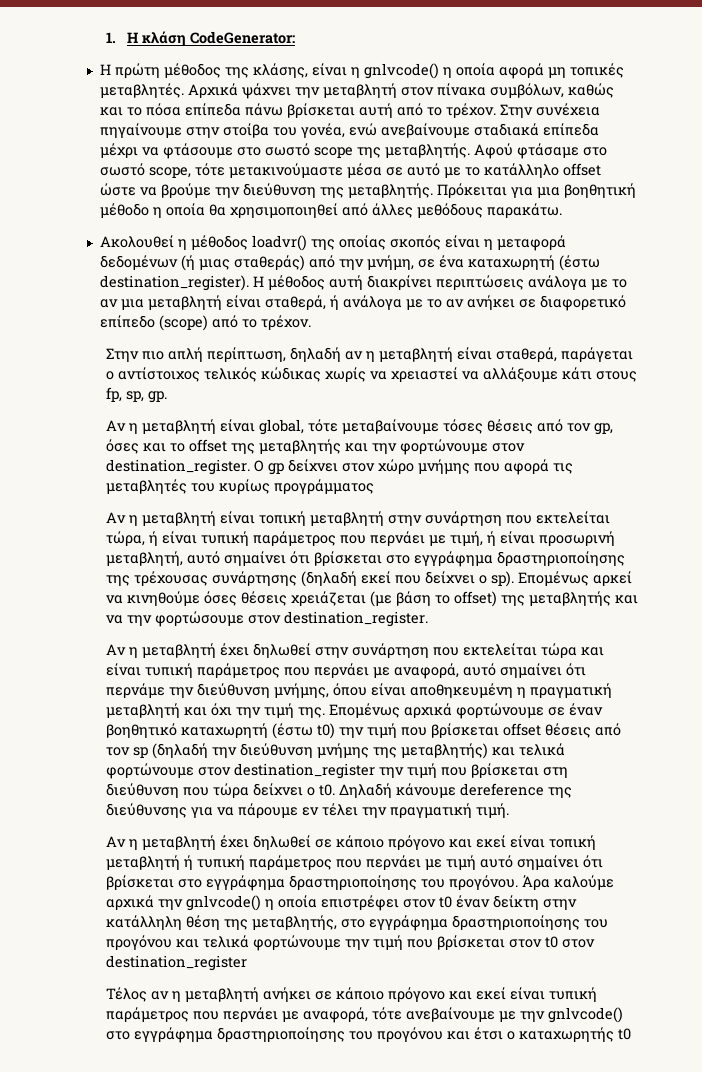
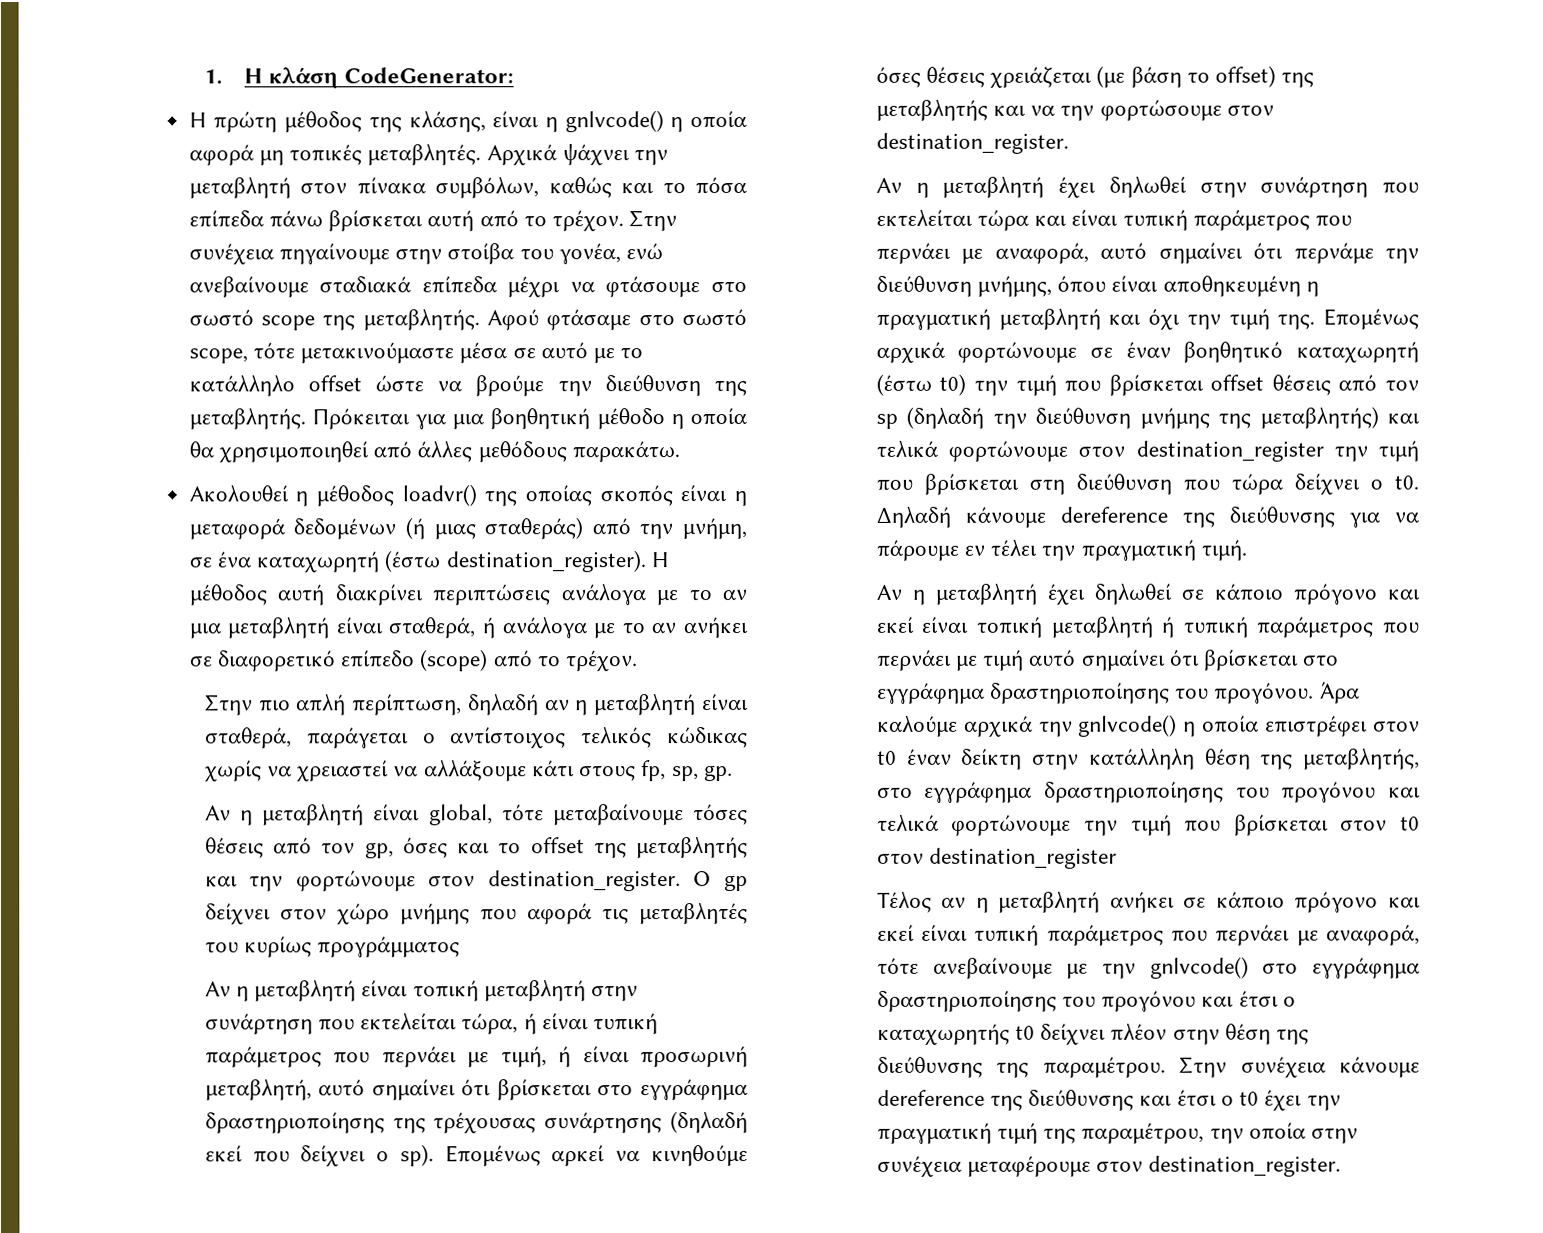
- Τέλος αν η μεταβλητή ανήκει σε κάποιο πρόγονο και εκεί είναι τυπική παράμετρος που περνάει με αναφορά, τότε ανεβαίνουμε με την gnlvcode() στο εγγράφημα δραστηριοποίησης του προγόνου και έτσι ο καταχωρητής t0
+ Τέλος αν η μεταβλητή ανήκει σε κάποιο πρόγονο και εκεί είναι τυπική παράμετρος που περνάει με αναφορά, τότε ανεβαίνουμε με την gnlvcode() στο εγγράφημα δραστηριοποίησης του προγόνου και έτσι ο καταχωρητής t0 δείχνει πλέον στην θέση της διεύθυνσης της παραμέτρου. Στην συνέχεια κάνουμε dereference της διεύθυνσης και έτσι ο t0 έχει την πραγματική τιμή της παραμέτρου, την οποία στην συνέχεια μεταφέρουμε στον destination_register.

